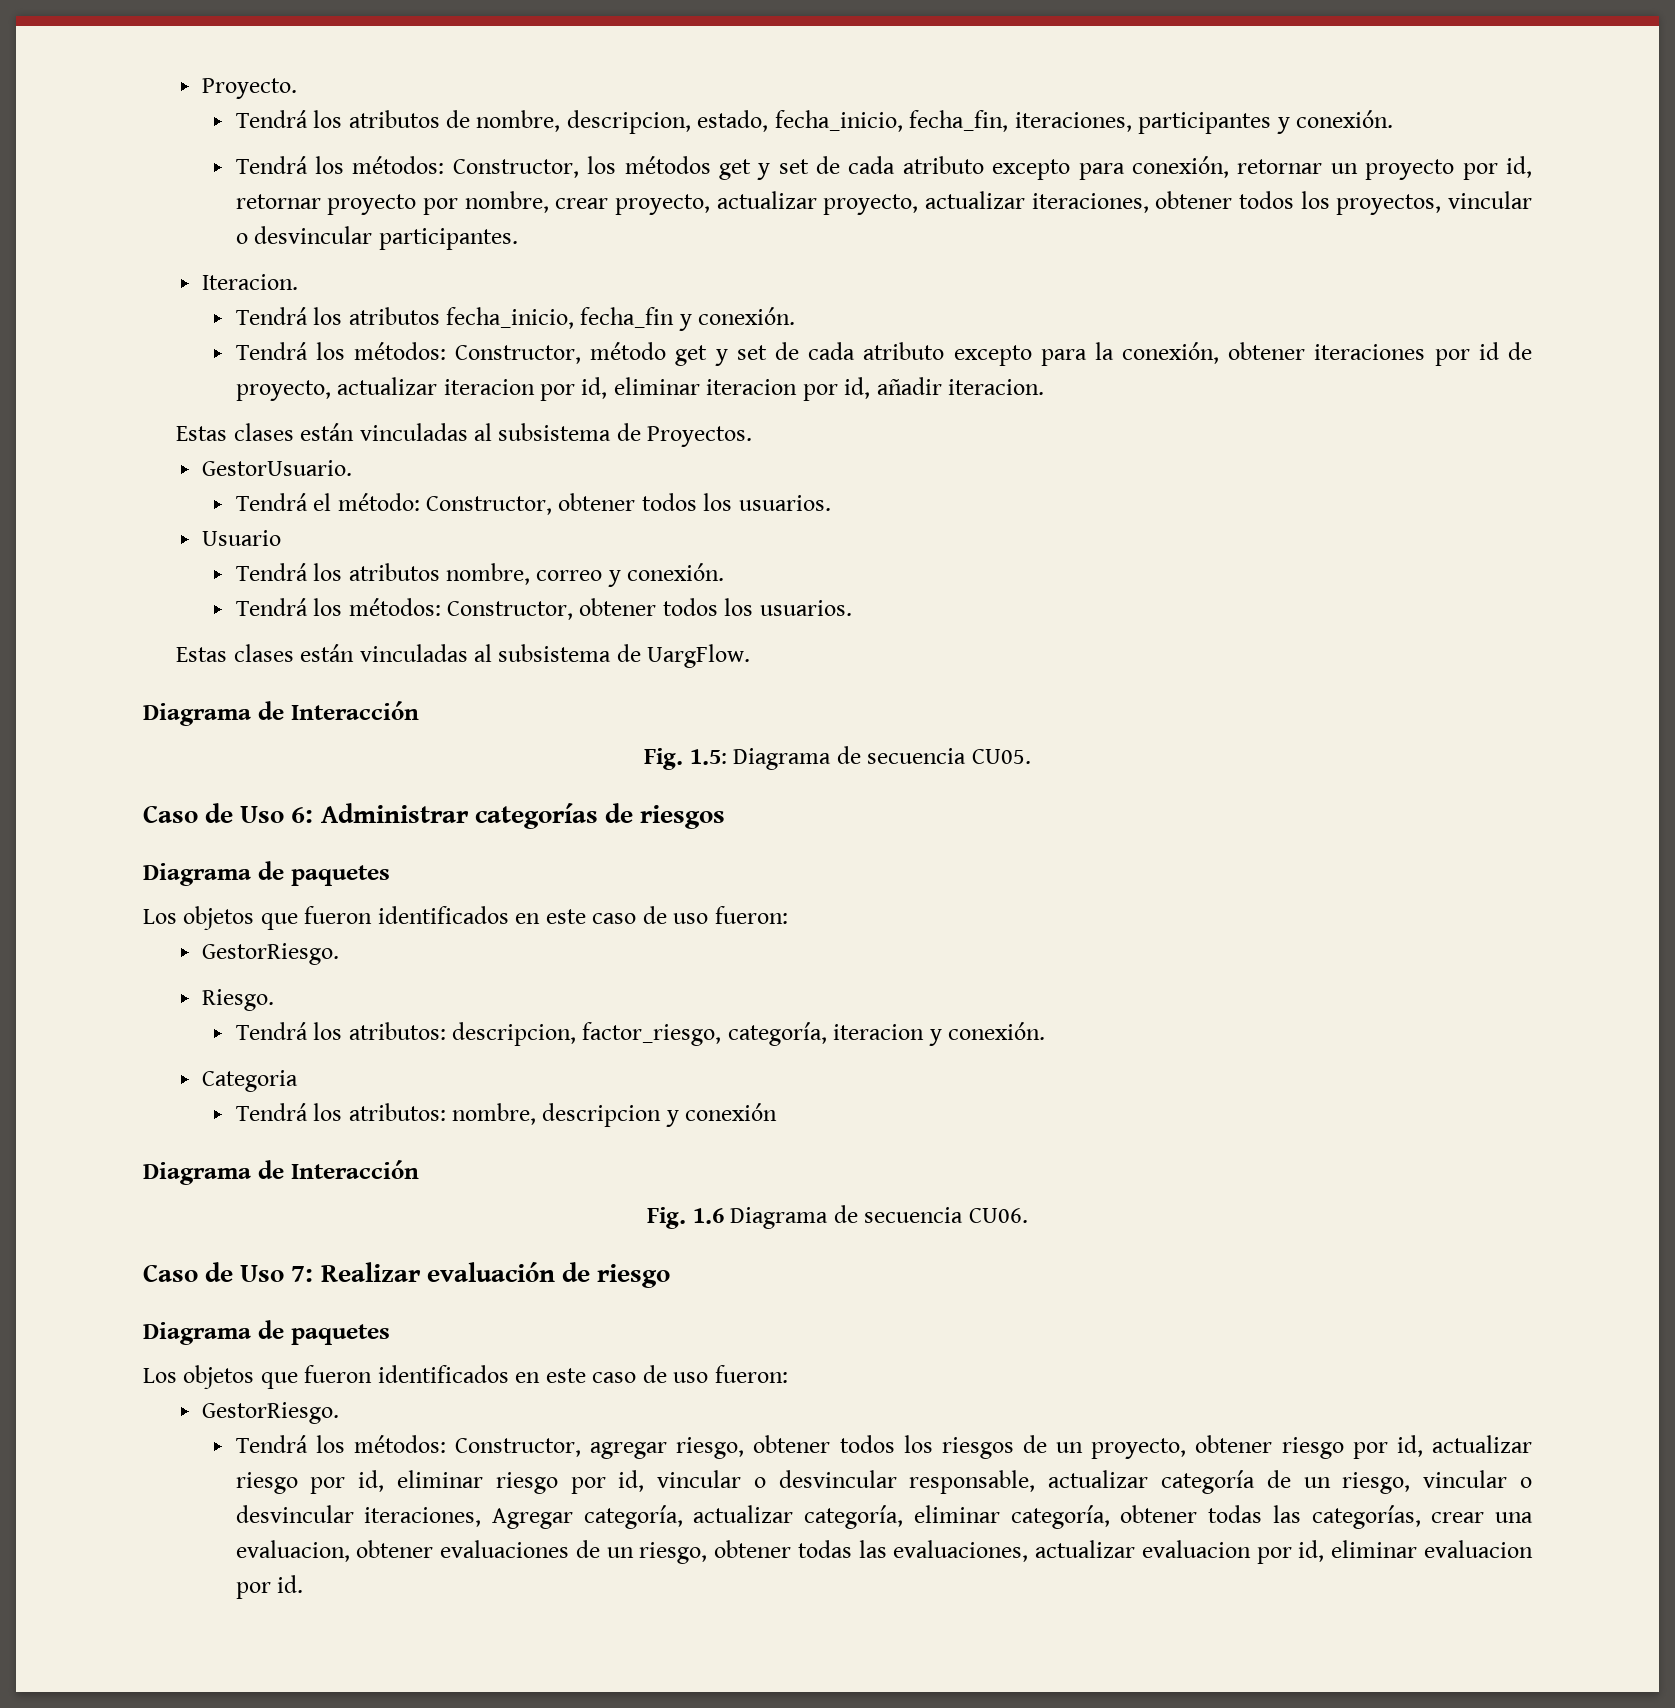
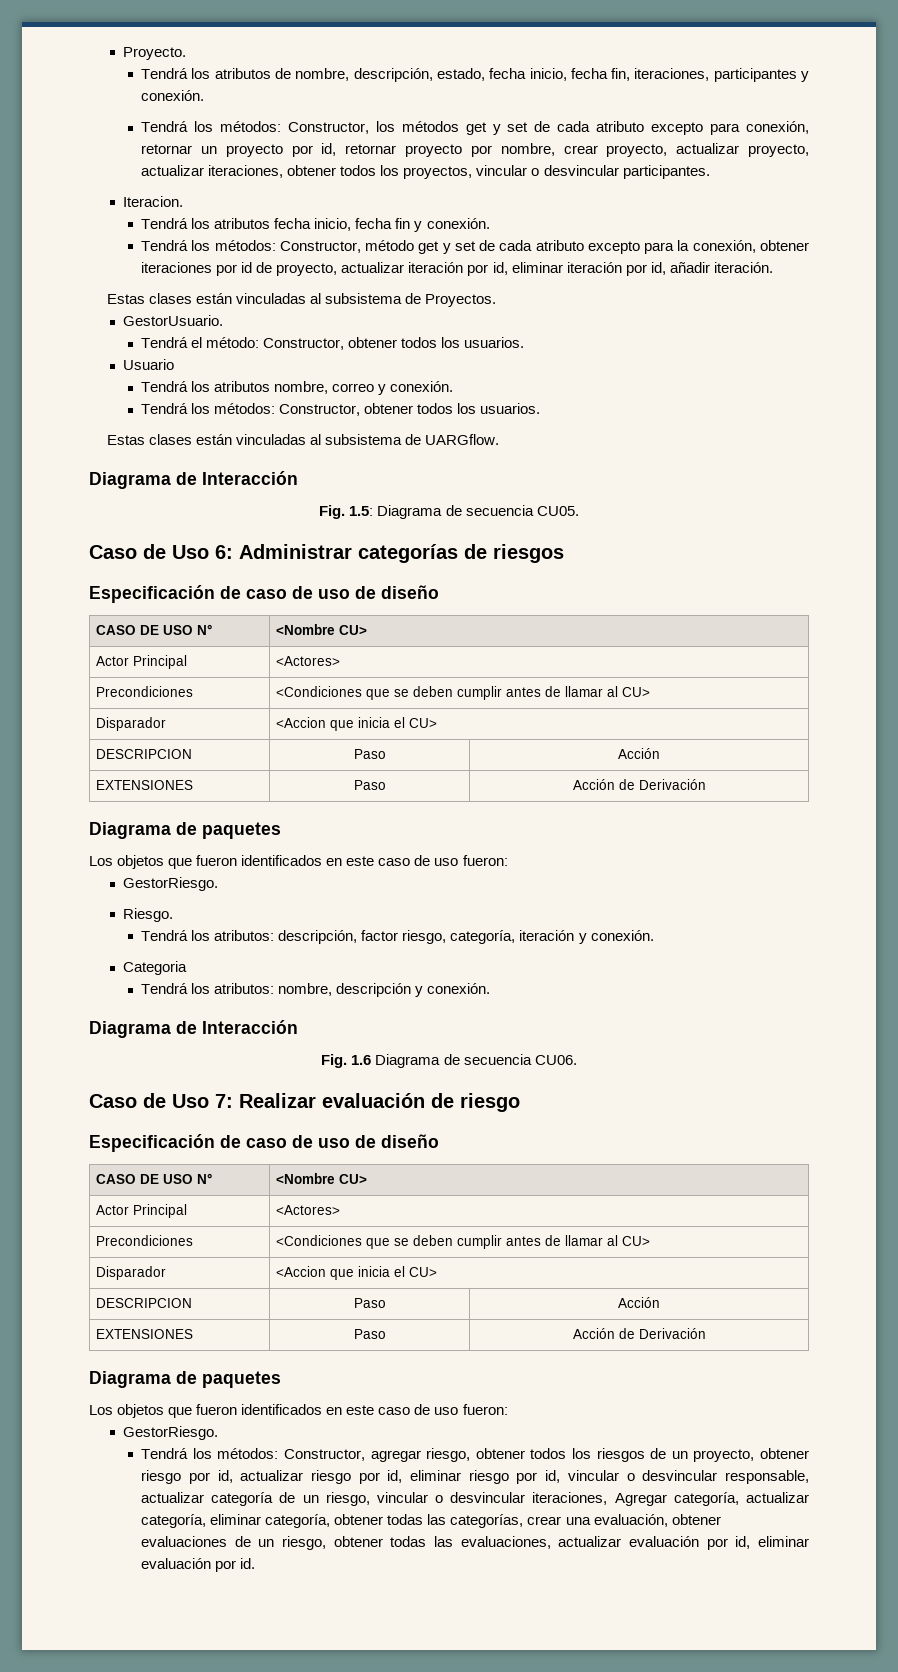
- Tendrá los atributos de nombre, descripcion, estado, fecha_inicio, fecha_fin, iteraciones, participantes y conexión.
+ Tendrá los atributos de nombre, descripción, estado, fecha inicio, fecha fin, iteraciones, participantes y conexión.
- Tendrá los atributos fecha_inicio, fecha_fin y conexión.
+ Tendrá los atributos fecha inicio, fecha fin y conexión.
- Tendrá los métodos: Constructor, método get y set de cada atributo excepto para la conexión, obtener iteraciones por id de proyecto, actualizar iteracion por id, eliminar iteracion por id, añadir iteracion.
+ Tendrá los métodos: Constructor, método get y set de cada atributo excepto para la conexión, obtener iteraciones por id de proyecto, actualizar iteración por id, eliminar iteración por id, añadir iteración.
- Estas clases están vinculadas al subsistema de UargFlow.
+ Estas clases están vinculadas al subsistema de UARGflow.
  Caso de Uso 6: Administrar categorías de riesgos
+ Especificación de caso de uso de diseño
+ CASO DE USO N° | <Nombre CU>
+ Actor Principal | <Actores>
+ Precondiciones | <Condiciones que se deben cumplir antes de llamar al CU>
+ Disparador | <Accion que inicia el CU>
+ DESCRIPCION | Paso | Acción
+ EXTENSIONES | Paso | Acción de Derivación
- Tendrá los atributos: descripcion, factor_riesgo, categoría, iteracion y conexión.
+ Tendrá los atributos: descripción, factor riesgo, categoría, iteración y conexión.
- Tendrá los atributos: nombre, descripcion y conexión
+ Tendrá los atributos: nombre, descripción y conexión.
  Caso de Uso 7: Realizar evaluación de riesgo
+ Especificación de caso de uso de diseño
+ CASO DE USO N° | <Nombre CU>
+ Actor Principal | <Actores>
+ Precondiciones | <Condiciones que se deben cumplir antes de llamar al CU>
+ Disparador | <Accion que inicia el CU>
+ DESCRIPCION | Paso | Acción
+ EXTENSIONES | Paso | Acción de Derivación
- Constructor, agregar riesgo, obtener todos los riesgos de un proyecto, obtener riesgo por id, actualizar riesgo por id, eliminar riesgo por id, vincular o desvincular responsable, actualizar categoría de un riesgo, vincular o desvincular iteraciones, Agregar categoría, actualizar categoría, eliminar categoría, obtener todas las categorías, crear una evaluacion, obtener evaluaciones de un riesgo, obtener todas las evaluaciones, actualizar evaluacion por id, eliminar evaluacion por id.
+ Constructor, agregar riesgo, obtener todos los riesgos de un proyecto, obtener riesgo por id, actualizar riesgo por id, eliminar riesgo por id, vincular o desvincular responsable, actualizar categoría de un riesgo, vincular o desvincular iteraciones, Agregar categoría, actualizar categoría, eliminar categoría, obtener todas las categorías, crear una evaluación, obtener evaluaciones de un riesgo, obtener todas las evaluaciones, actualizar evaluación por id, eliminar evaluación por id.

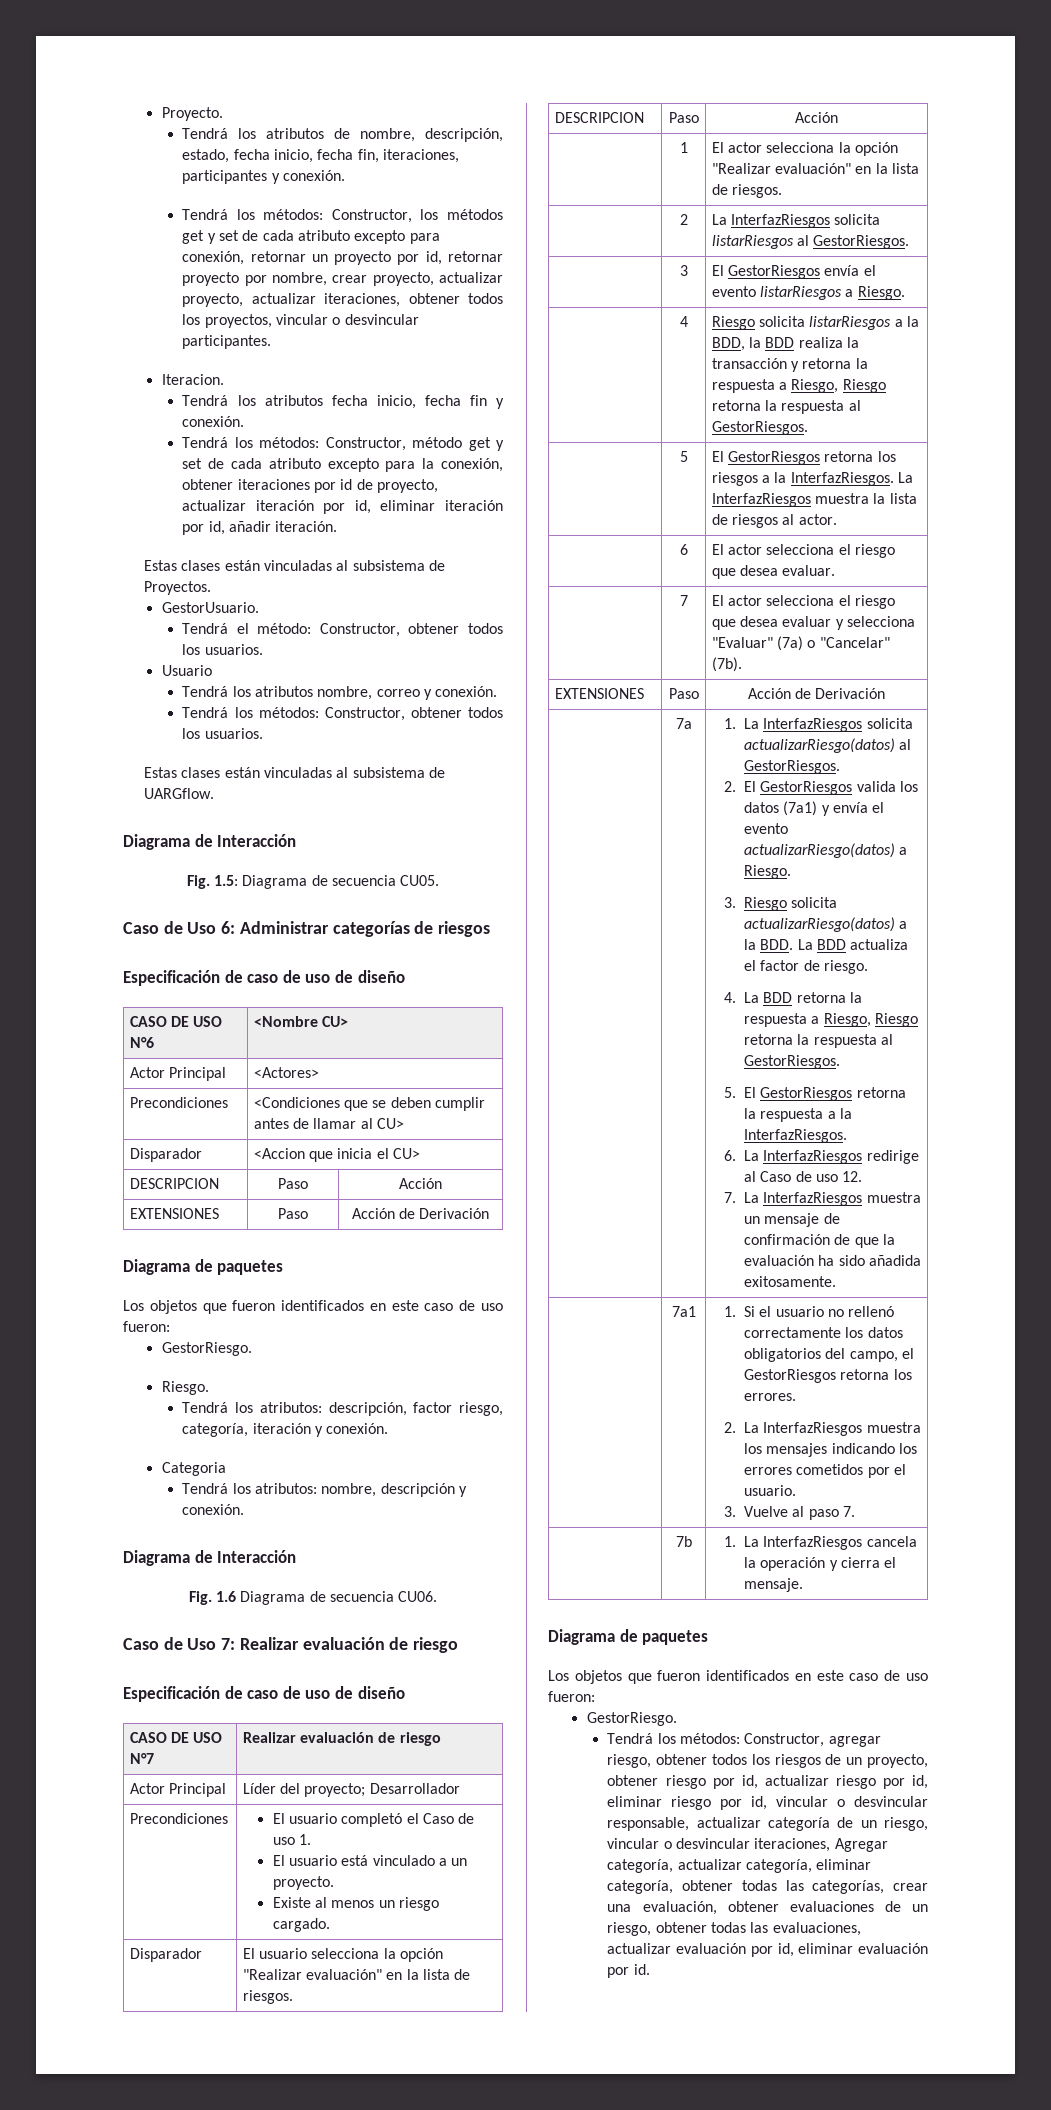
  Caso de Uso 6: Administrar categorías de riesgos
  Especificación de caso de uso de diseño
- CASO DE USO N° | <Nombre CU>
+ CASO DE USO N°6 | <Nombre CU>
  Caso de Uso 7: Realizar evaluación de riesgo
  Especificación de caso de uso de diseño
- CASO DE USO N° | <Nombre CU>
- Actor Principal | <Actores>
- Precondiciones | <Condiciones que se deben cumplir antes de llamar al CU>
- Disparador | <Accion que inicia el CU>
+ CASO DE USO N°7 | Realizar evaluación de riesgo
+ Actor Principal | Líder del proyecto; Desarrollador
+ Precondiciones | El usuario completó el Caso de uso 1.
+ El usuario está vinculado a un proyecto.
+ Existe al menos un riesgo cargado.
+ Disparador | El usuario selecciona la opción "Realizar evaluación" en la lista de riesgos.
  DESCRIPCION | Paso | Acción
+ | 1 | El actor selecciona la opción "Realizar evaluación" en la lista de riesgos.
+ | 2 | La InterfazRiesgos solicita listarRiesgos al GestorRiesgos.
+ | 3 | El GestorRiesgos envía el evento listarRiesgos a Riesgo.
+ | 4 | Riesgo solicita listarRiesgos a la BDD, la BDD realiza la transacción y retorna la respuesta a Riesgo, Riesgo retorna la respuesta al GestorRiesgos.
+ | 5 | El GestorRiesgos retorna los riesgos a la InterfazRiesgos. La InterfazRiesgos muestra la lista de riesgos al actor.
+ | 6 | El actor selecciona el riesgo que desea evaluar.
+ | 7 | El actor selecciona el riesgo que desea evaluar y selecciona "Evaluar" (7a) o "Cancelar" (7b).
  EXTENSIONES | Paso | Acción de Derivación
+ | 7a | 1. La InterfazRiesgos solicita actualizarRiesgo(datos) al GestorRiesgos.
+ 2. El GestorRiesgos valida los datos (7a1) y envía el evento actualizarRiesgo(datos) a Riesgo.
+ 3. Riesgo solicita actualizarRiesgo(datos) a la BDD. La BDD actualiza el factor de riesgo.
+ 4. La BDD retorna la respuesta a Riesgo, Riesgo retorna la respuesta al GestorRiesgos.
+ 5. El GestorRiesgos retorna la respuesta a la InterfazRiesgos.
+ 6. La InterfazRiesgos redirige al Caso de uso 12.
+ 7. La InterfazRiesgos muestra un mensaje de confirmación de que la evaluación ha sido añadida exitosamente.
+ | 7a1 | 1. Si el usuario no rellenó correctamente los datos obligatorios del campo, el GestorRiesgos retorna los errores.
+ 2. La InterfazRiesgos muestra los mensajes indicando los errores cometidos por el usuario.
+ 3. Vuelve al paso 7.
+ | 7b | 1. La InterfazRiesgos cancela la operación y cierra el mensaje.

